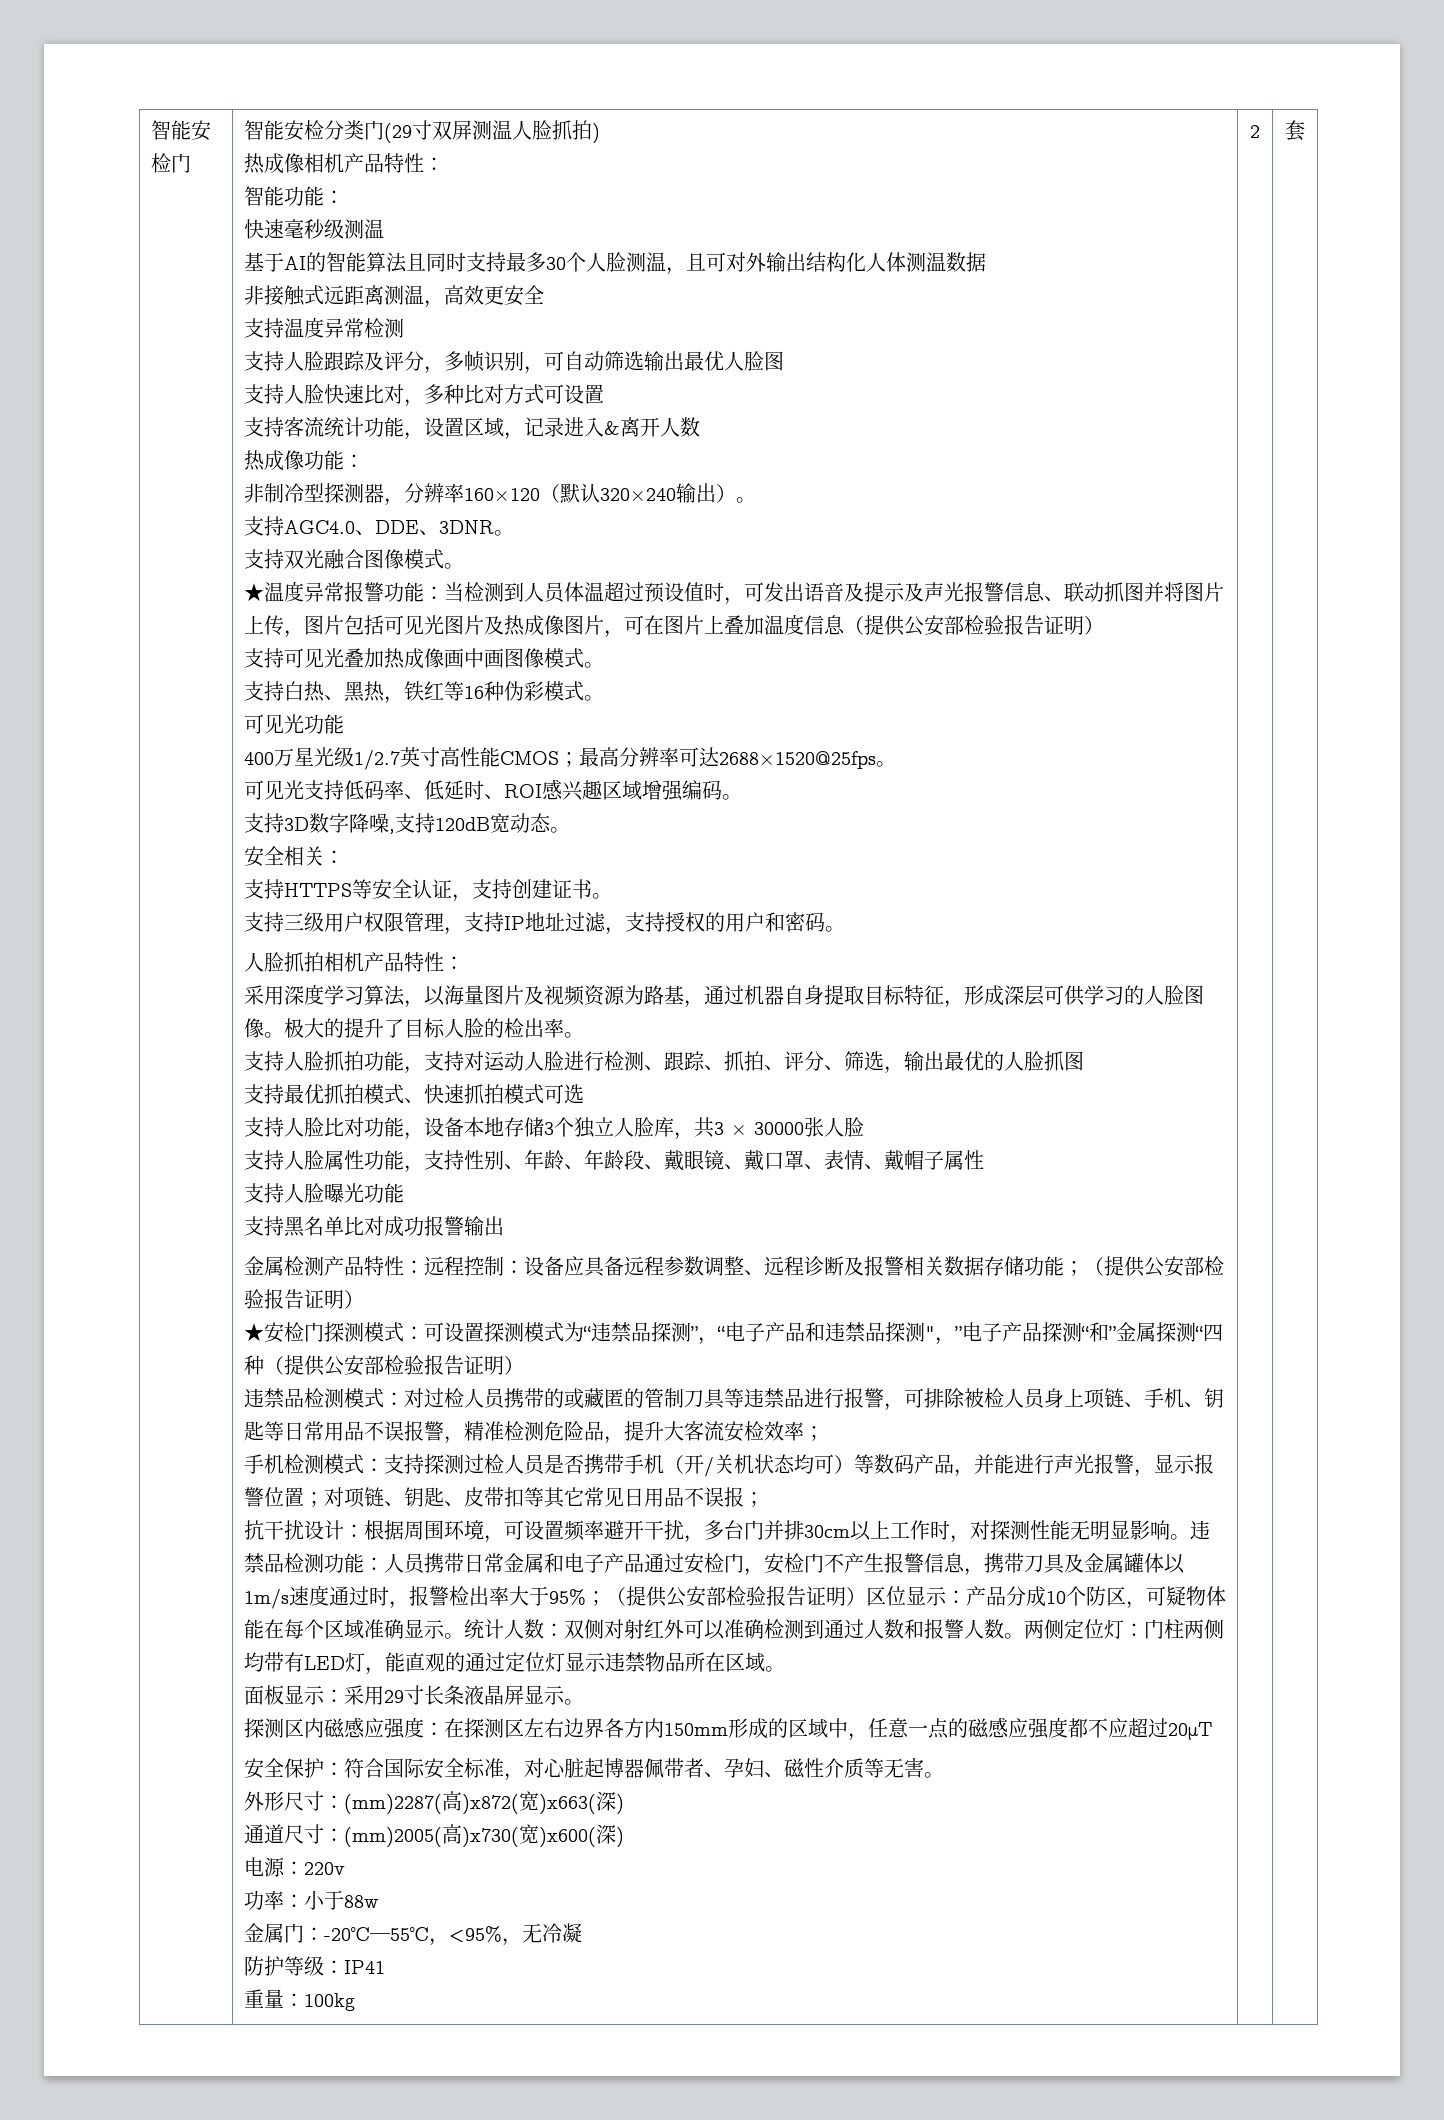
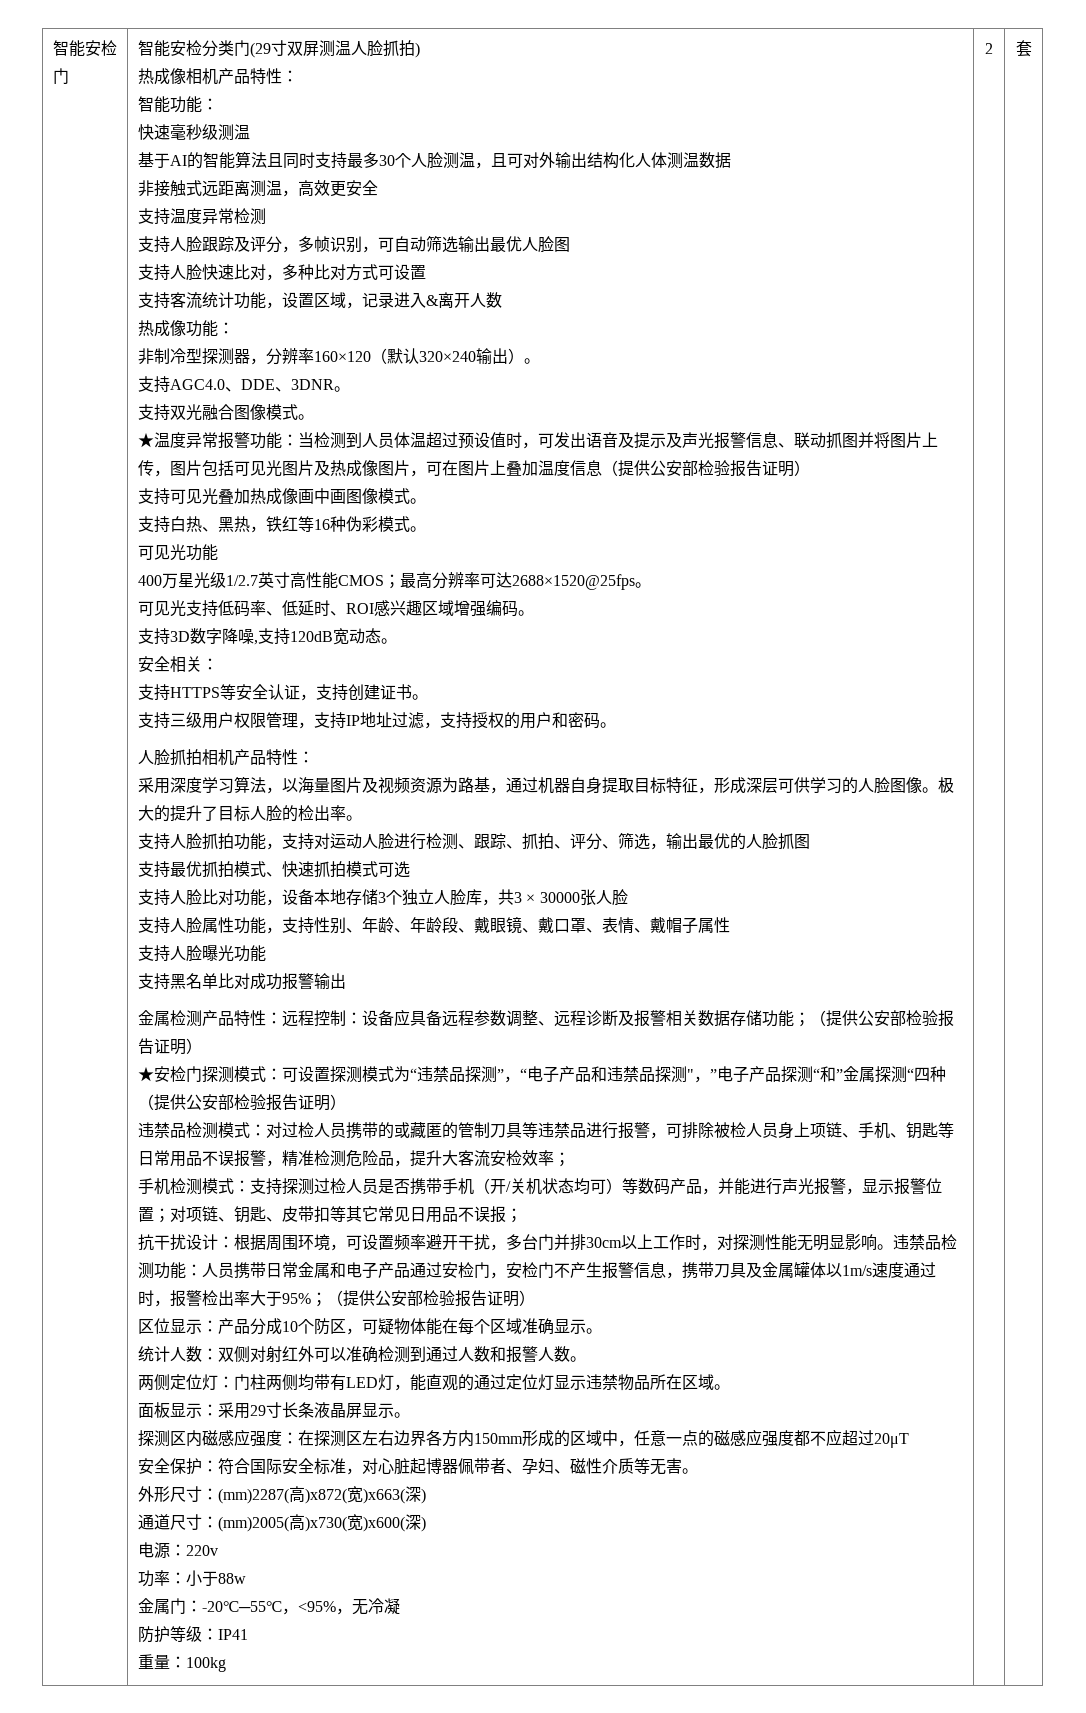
- 人员携带日常金属和电子产品通过安检门，安检门不产生报警信息，携带刀具及金属罐体以1m/s速度通过时，报警检出率大于95%；（提供公安部检验报告证明）区位显示：
+ 人员携带日常金属和电子产品通过安检门，安检门不产生报警信息，携带刀具及金属罐体以1m/s速度通过时，报警检出率大于95%；（提供公安部检验报告证明）
+ 区位显示：
- 产品分成10个防区，可疑物体能在每个区域准确显示。统计人数：
+ 产品分成10个防区，可疑物体能在每个区域准确显示。
+ 统计人数：
- 双侧对射红外可以准确检测到通过人数和报警人数。两侧定位灯：
+ 双侧对射红外可以准确检测到通过人数和报警人数。
+ 两侧定位灯：

